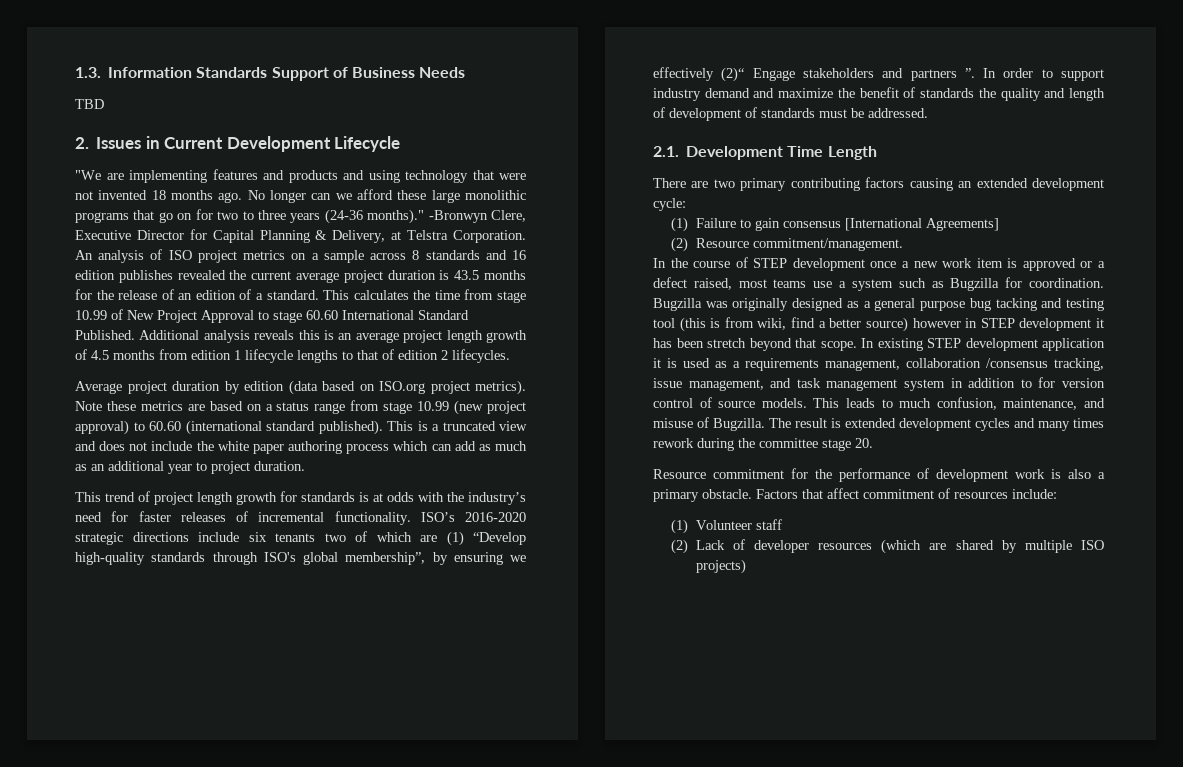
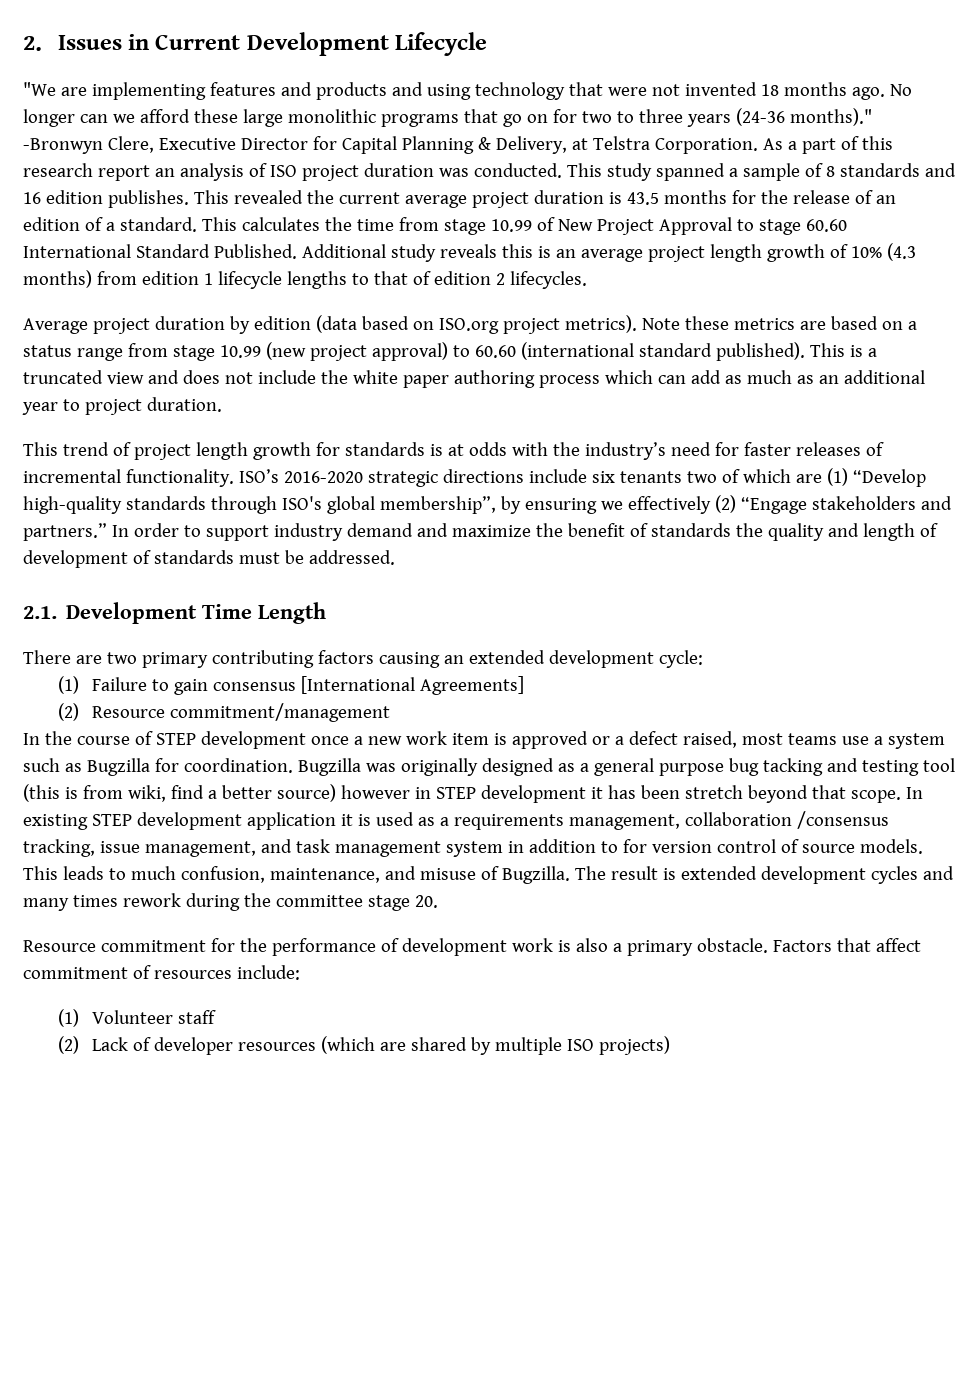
- 1.3. Information Standards Support of Business Needs
- TBD
- An analysis of ISO project metrics on a sample across 8 standards and 16 edition publishes revealed the current average project duration is 43.5 months for the release of an edition of a standard.
+ As a part of this research report an analysis of ISO project duration was conducted. This study spanned a sample of 8 standards and 16 edition publishes. This revealed the current average project duration is 43.5 months for the release of an edition of a standard.
- Additional analysis reveals this is an average project length growth of 4.5 months from edition 1 lifecycle lengths to that of edition 2 lifecycles.
+ Additional study reveals this is an average project length growth of 10% (4.3 months) from edition 1 lifecycle lengths to that of edition 2 lifecycles.
- ISO’s 2016-2020 strategic directions include six tenants two of which are (1) “Develop high-quality standards through ISO's global membership”, by ensuring we effectively (2)“ Engage stakeholders and partners ”.
+ ISO’s 2016-2020 strategic directions include six tenants two of which are (1) “Develop high-quality standards through ISO's global membership”, by ensuring we effectively (2) “Engage stakeholders and partners.”
- (2) Resource commitment/management.
+ (2) Resource commitment/management

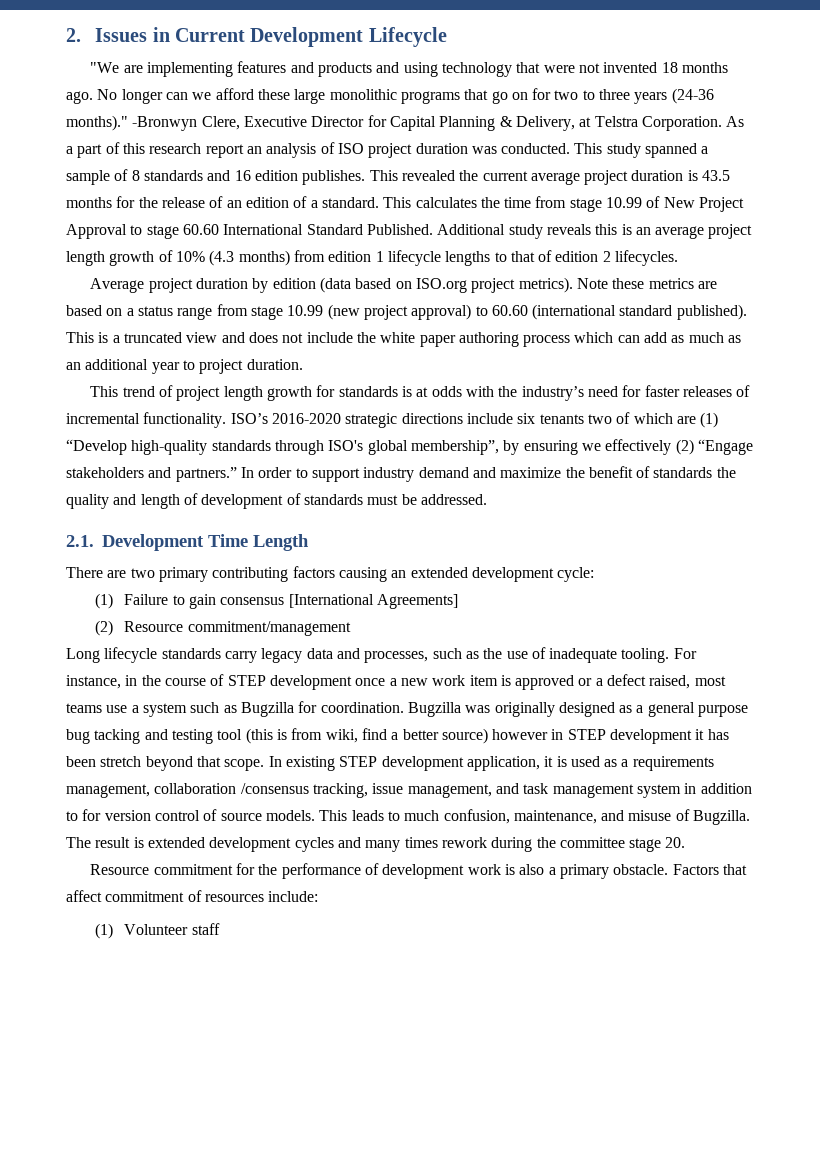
- In the course of STEP development once a new work item is approved or a defect raised, most teams use a system such as Bugzilla for coordination.
+ Long lifecycle standards carry legacy data and processes, such as the use of inadequate tooling. For instance, in the course of STEP development once a new work item is approved or a defect raised, most teams use a system such as Bugzilla for coordination.
- In existing STEP development application it is used as a requirements management, collaboration /consensus tracking, issue management, and task management system in addition to for version control of source models.
+ In existing STEP development application, it is used as a requirements management, collaboration /consensus tracking, issue management, and task management system in addition to for version control of source models.
- (2) Lack of developer resources (which are shared by multiple ISO projects)

